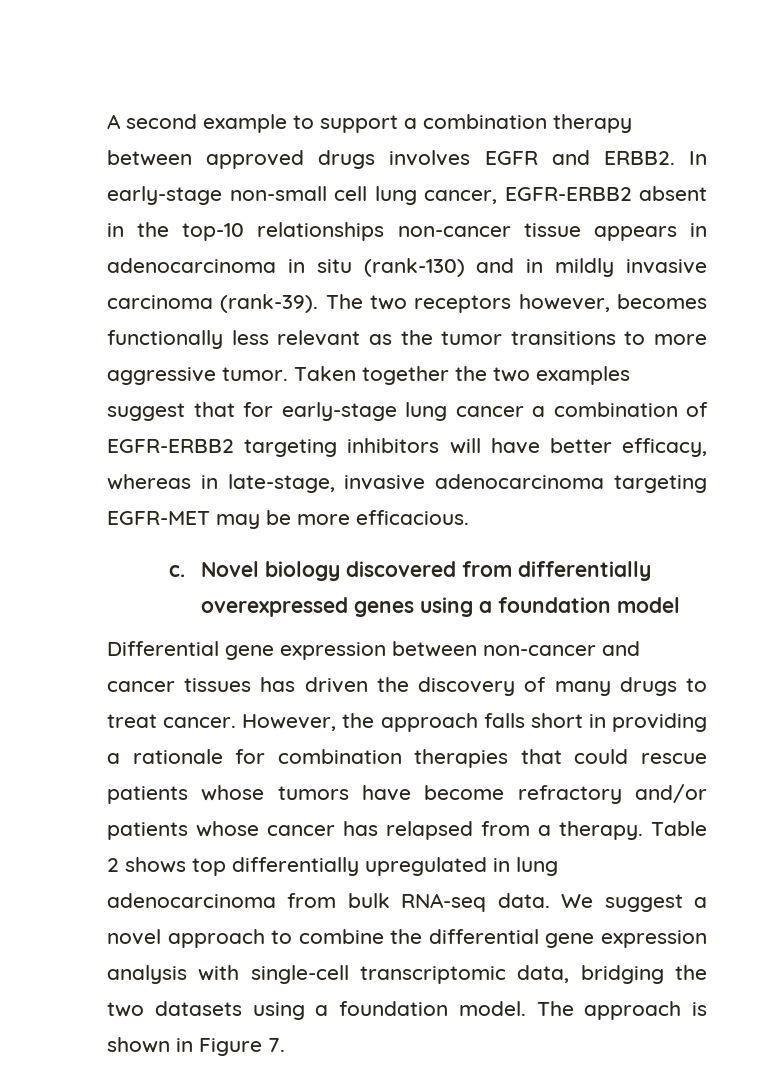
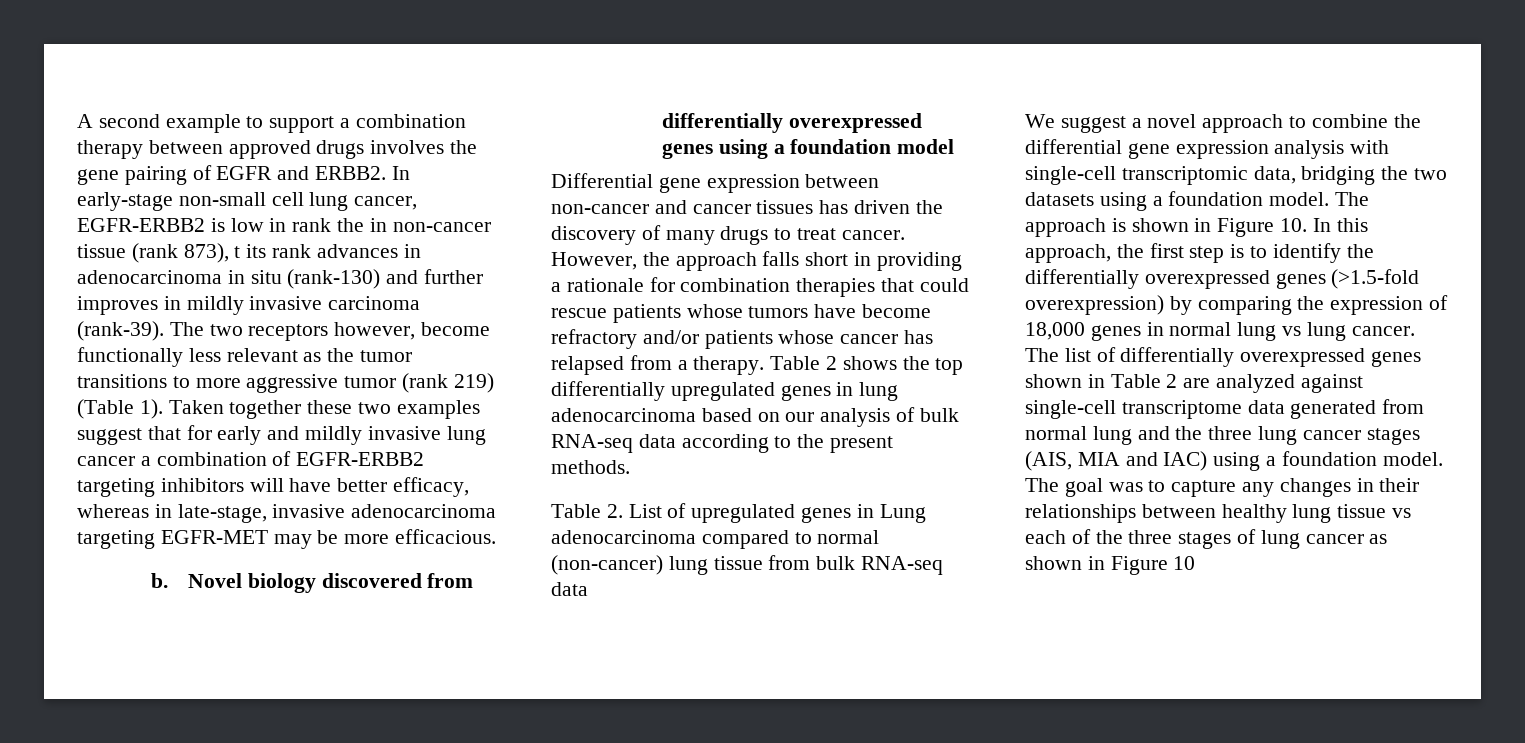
- A second example to support a combination therapy between approved drugs involves EGFR and ERBB2.
+ A second example to support a combination therapy between approved drugs involves the gene pairing of EGFR and ERBB2.
- In early-stage non-small cell lung cancer, EGFR-ERBB2 absent in the top-10 relationships non-cancer tissue appears in adenocarcinoma in situ (rank-130) and in mildly invasive carcinoma (rank-39).
+ In early-stage non-small cell lung cancer, EGFR-ERBB2 is low in rank the in non-cancer tissue (rank 873), t its rank advances in adenocarcinoma in situ (rank-130) and further improves in mildly invasive carcinoma (rank-39).
- The two receptors however, becomes functionally less relevant as the tumor transitions to more aggressive tumor.
+ The two receptors however, become functionally less relevant as the tumor transitions to more aggressive tumor (rank 219) (Table 1).
- Taken together the two examples suggest that for early-stage lung cancer a combination of EGFR-ERBB2 targeting inhibitors will have better efficacy, whereas in late-stage, invasive adenocarcinoma targeting EGFR-MET may be more efficacious.
+ Taken together these two examples suggest that for early and mildly invasive lung cancer a combination of EGFR-ERBB2 targeting inhibitors will have better efficacy, whereas in late-stage, invasive adenocarcinoma targeting EGFR-MET may be more efficacious.
- c.
+ b.
- Table 2 shows top differentially upregulated in lung adenocarcinoma from bulk RNA-seq data. We suggest a novel approach to combine the differential gene expression analysis with single-cell transcriptomic data, bridging the two datasets using a foundation model.
+ Table 2 shows the top differentially upregulated genes in lung adenocarcinoma based on our analysis of bulk RNA-seq data according to the present methods.
+ Table 2. List of upregulated genes in Lung adenocarcinoma compared to normal (non-cancer) lung tissue from bulk RNA-seq data
+ We suggest a novel approach to combine the differential gene expression analysis with single-cell transcriptomic data, bridging the two datasets using a foundation model.
- The approach is shown in Figure 7.
+ The approach is shown in Figure 10. In this approach, the first step is to identify the differentially overexpressed genes (>1.5-fold overexpression) by comparing the expression of 18,000 genes in normal lung vs lung cancer. The list of differentially overexpressed genes shown in Table 2 are analyzed against single-cell transcriptome data generated from normal lung and the three lung cancer stages (AIS, MIA and IAC) using a foundation model. The goal was to capture any changes in their relationships between healthy lung tissue vs each of the three stages of lung cancer as shown in Figure 10

